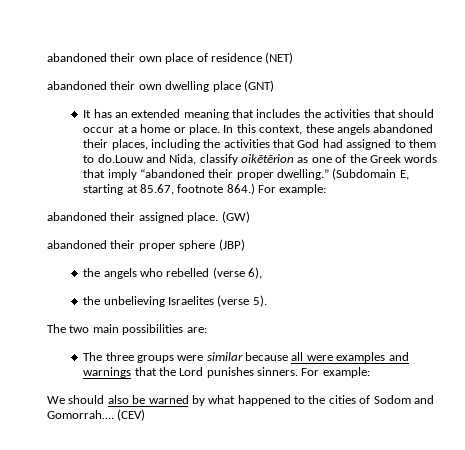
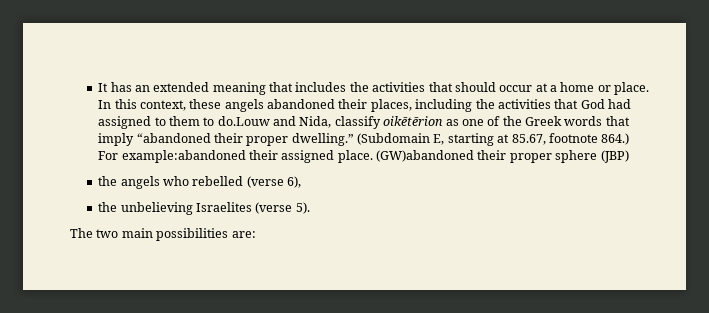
- abandoned their own place of residence (NET)
- abandoned their own dwelling place (GNT)
- (Subdomain E, starting at 85.67, footnote 864.) For example:
- abandoned their assigned place.
+ (Subdomain E, starting at 85.67, footnote 864.) For example:abandoned their assigned place.
- (GW)
- abandoned their proper sphere (JBP)
+ (GW)abandoned their proper sphere (JBP)
- The three groups were similar because all were examples and warnings that the Lord punishes sinners. For example:
- We should also be warned by what happened to the cities of Sodom and Gomorrah…. (CEV)

